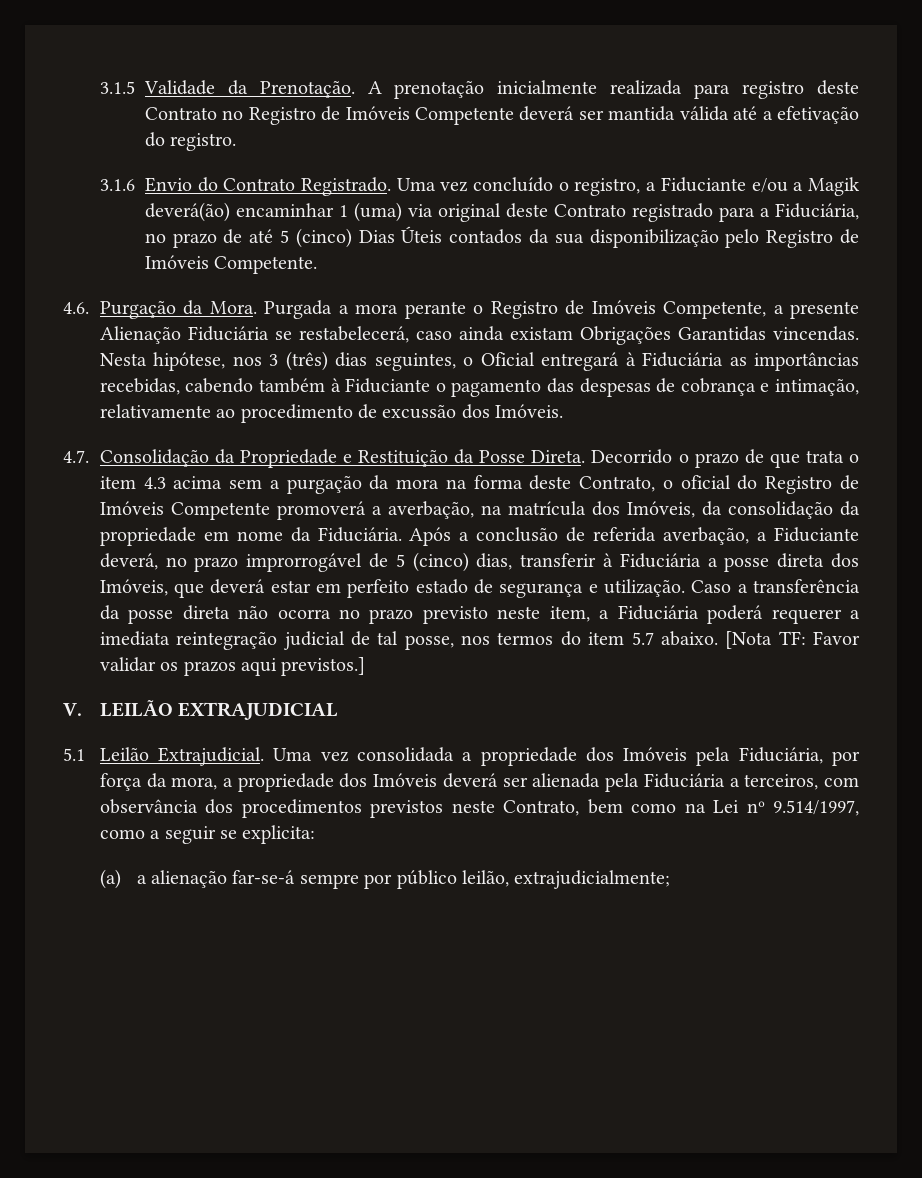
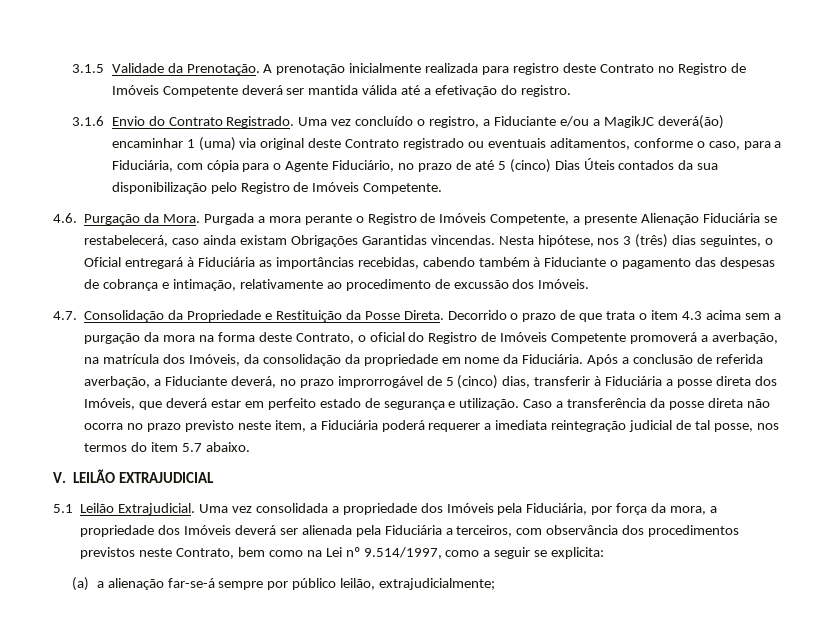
- Uma vez concluído o registro, a Fiduciante e/ou a Magik deverá(ão) encaminhar 1 (uma) via original deste Contrato registrado para a Fiduciária, no prazo de até 5 (cinco) Dias Úteis contados da sua disponibilização pelo Registro de Imóveis Competente.
+ Uma vez concluído o registro, a Fiduciante e/ou a MagikJC deverá(ão) encaminhar 1 (uma) via original deste Contrato registrado ou eventuais aditamentos, conforme o caso, para a Fiduciária, com cópia para o Agente Fiduciário, no prazo de até 5 (cinco) Dias Úteis contados da sua disponibilização pelo Registro de Imóveis Competente.
- [Nota TF: Favor validar os prazos aqui previstos.]

